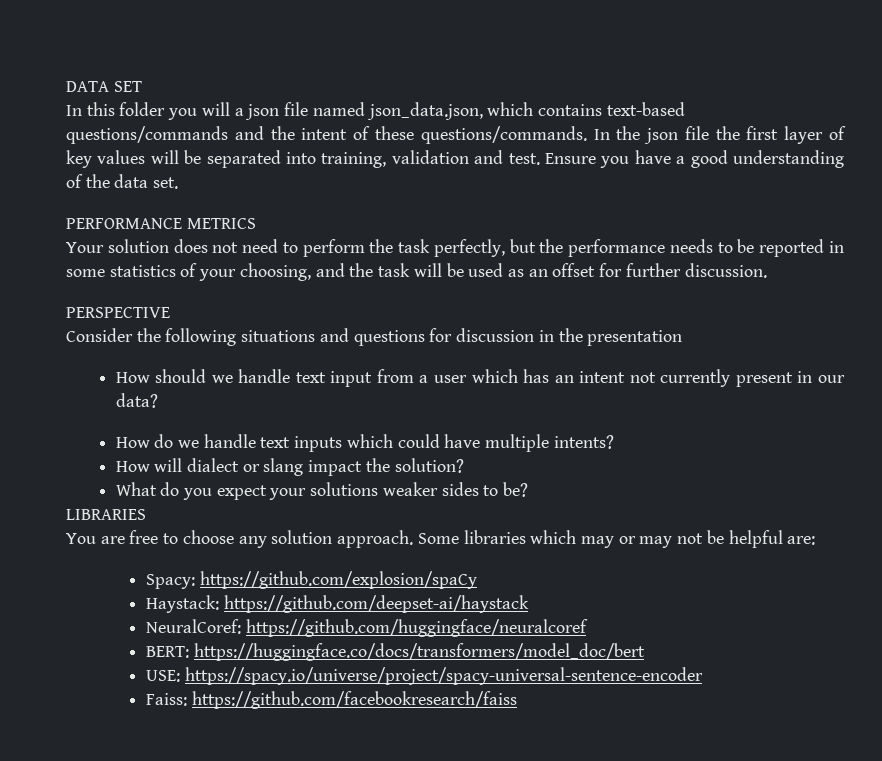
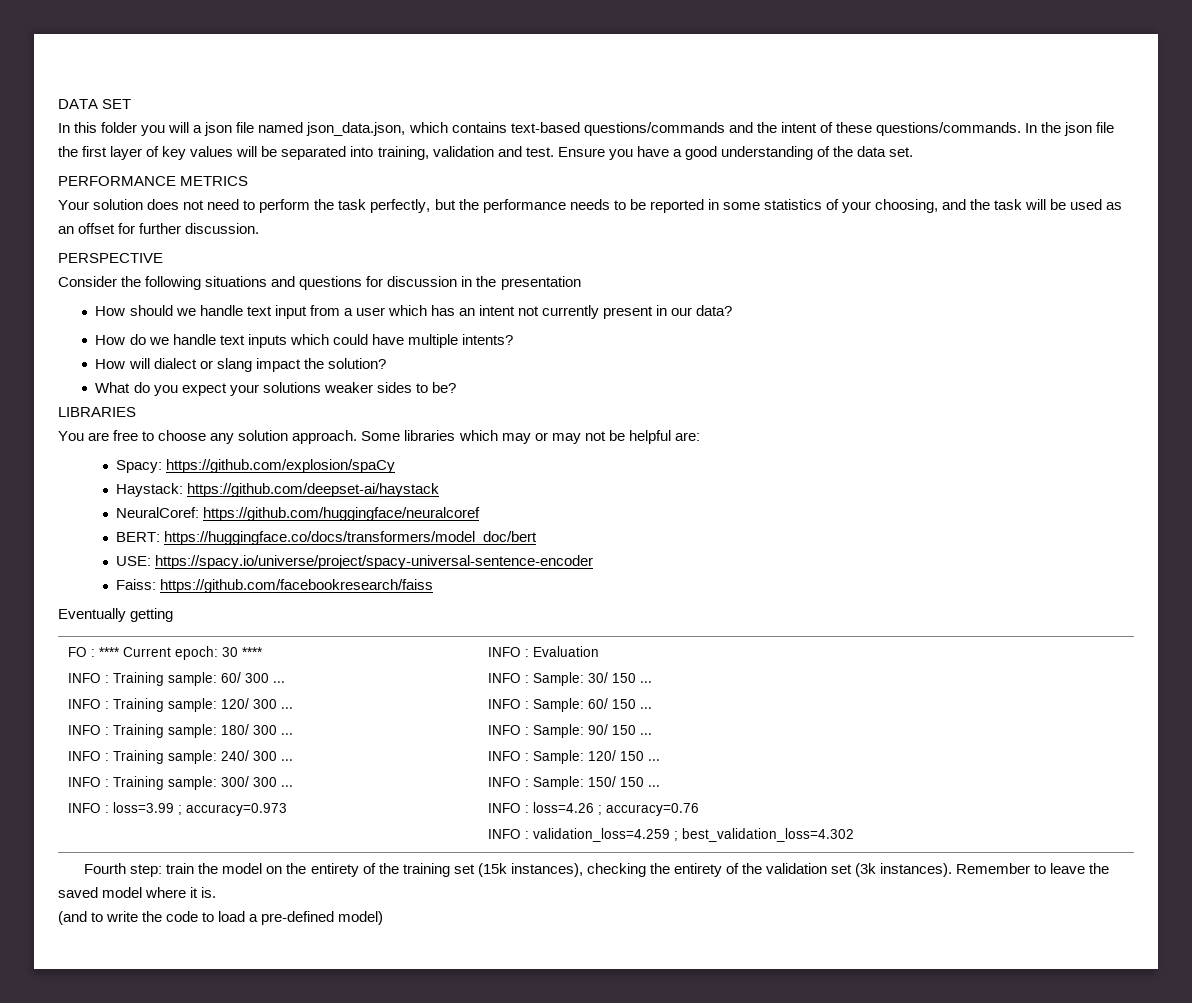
+ Eventually getting
+ FO : **** Current epoch: 30 ****
+ INFO : Training sample: 60/ 300 ...
+ INFO : Training sample: 120/ 300 ...
+ INFO : Training sample: 180/ 300 ...
+ INFO : Training sample: 240/ 300 ...
+ INFO : Training sample: 300/ 300 ...
+ INFO : loss=3.99 ; accuracy=0.973 | INFO : Evaluation
+ INFO : Sample: 30/ 150 ...
+ INFO : Sample: 60/ 150 ...
+ INFO : Sample: 90/ 150 ...
+ INFO : Sample: 120/ 150 ...
+ INFO : Sample: 150/ 150 ...
+ INFO : loss=4.26 ; accuracy=0.76
+ INFO : validation_loss=4.259 ; best_validation_loss=4.302
+ Fourth step: train the model on the entirety of the training set (15k instances), checking the entirety of the validation set (3k instances). Remember to leave the saved model where it is.
+ (and to write the code to load a pre-defined model)

